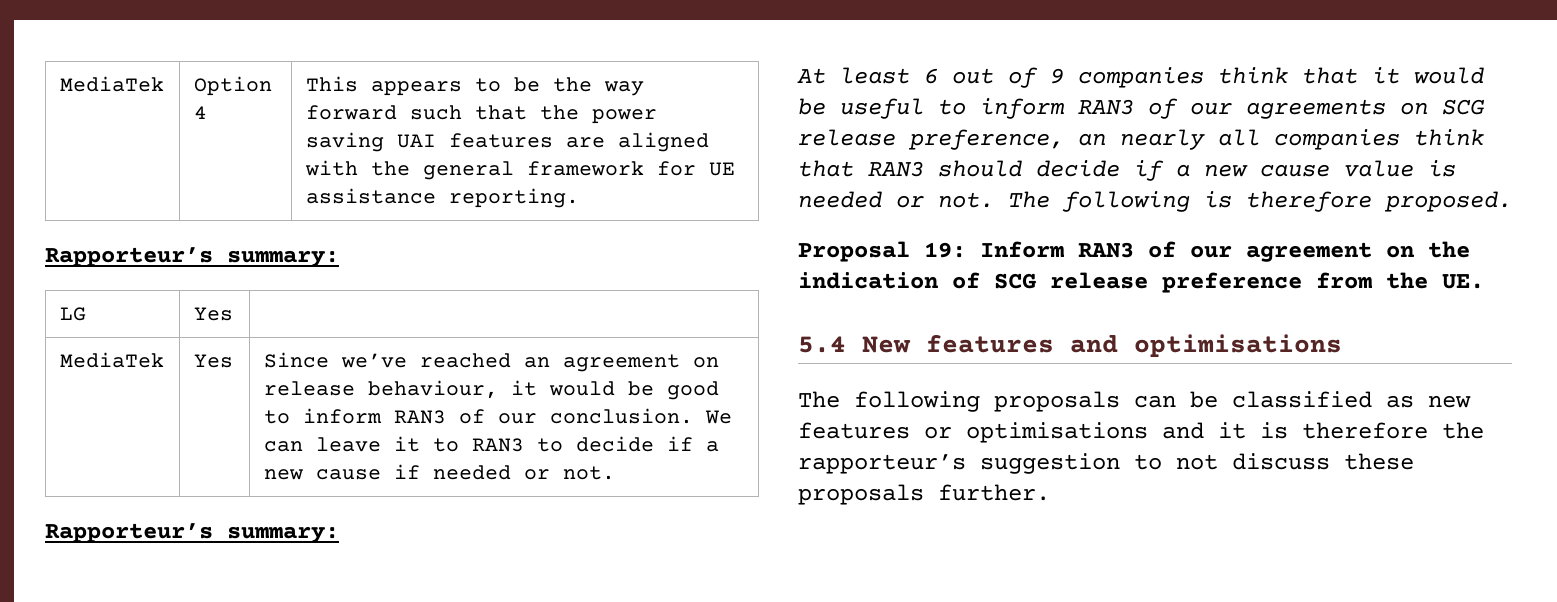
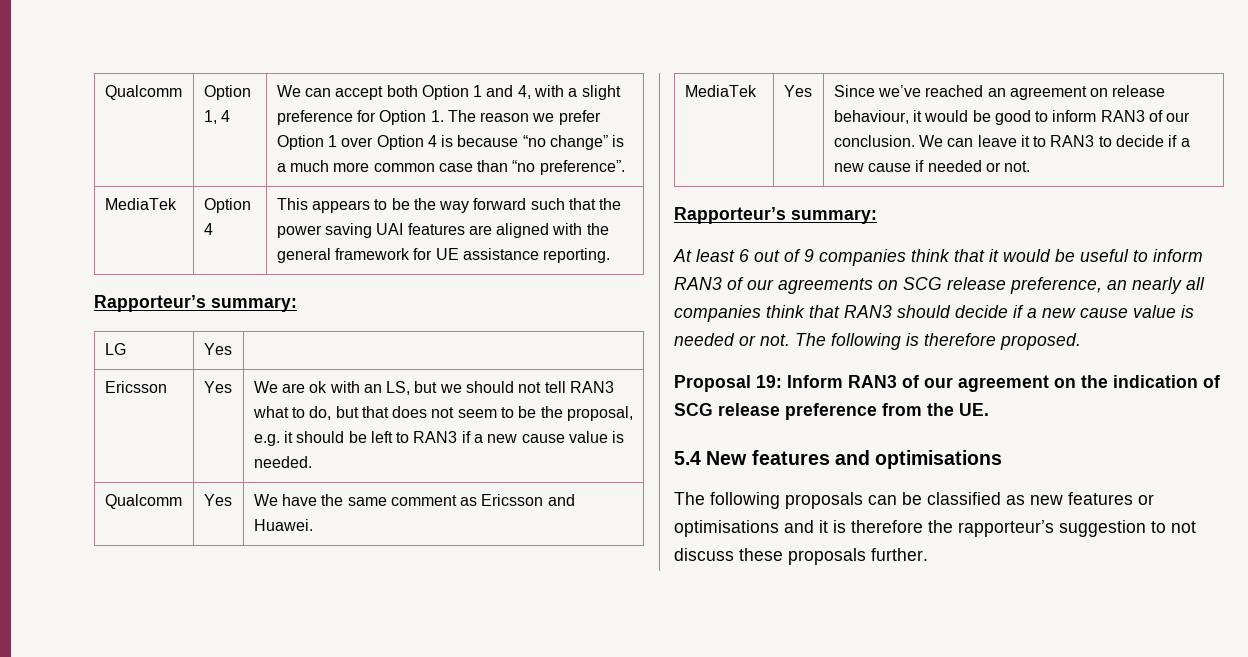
+ Qualcomm | Option 1, 4 | We can accept both Option 1 and 4, with a slight preference for Option 1. The reason we prefer Option 1 over Option 4 is because “no change” is a much more common case than “no preference”.
+ Ericsson | Yes | We are ok with an LS, but we should not tell RAN3 what to do, but that does not seem to be the proposal, e.g. it should be left to RAN3 if a new cause value is needed.
+ Qualcomm | Yes | We have the same comment as Ericsson and Huawei.

